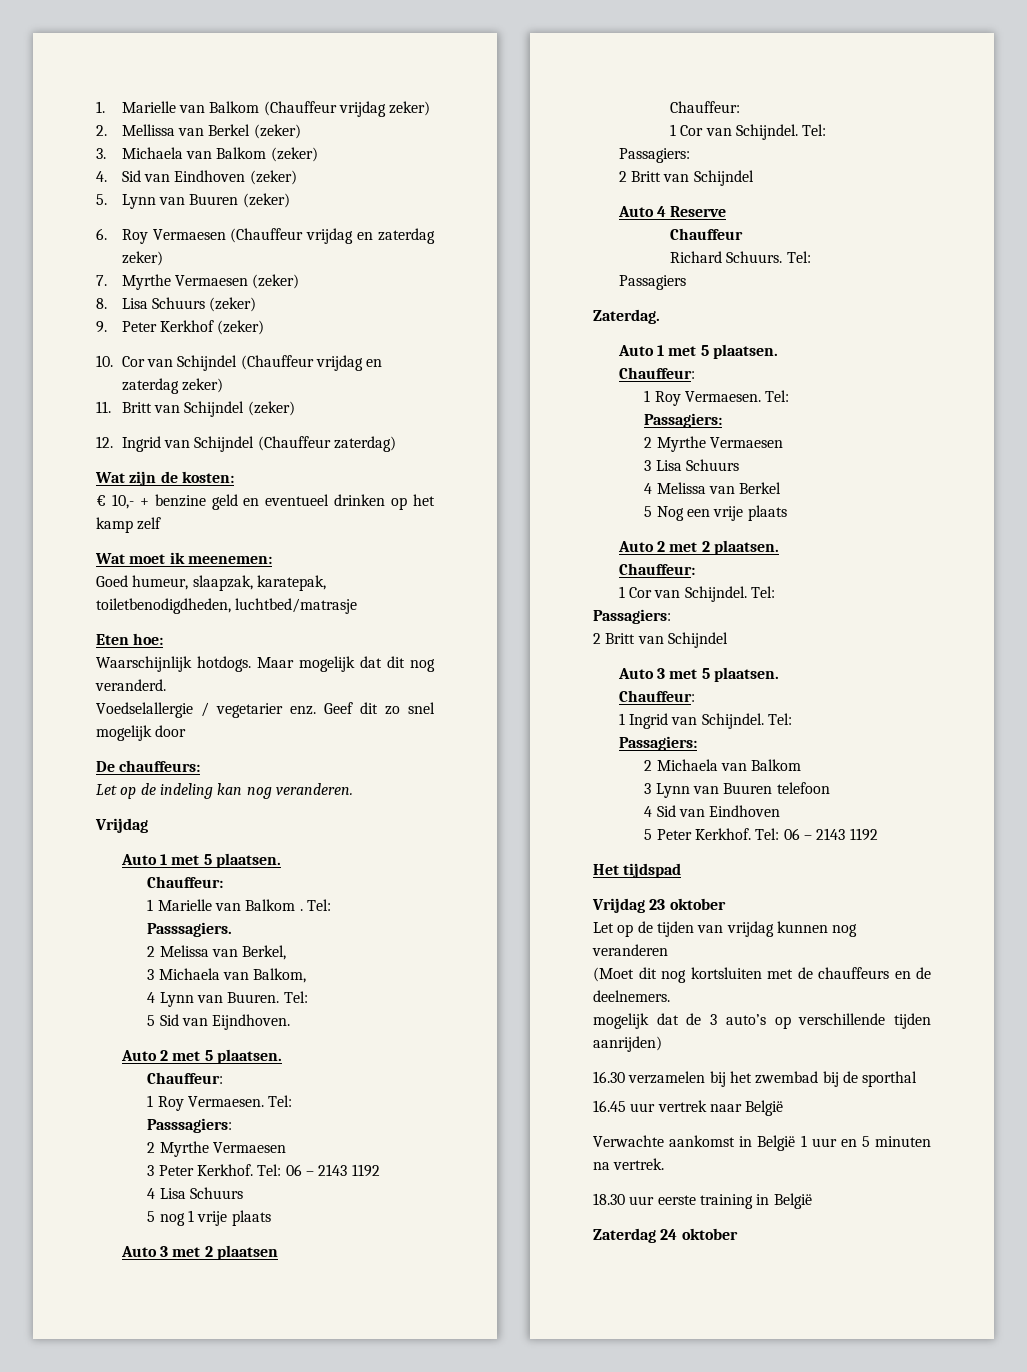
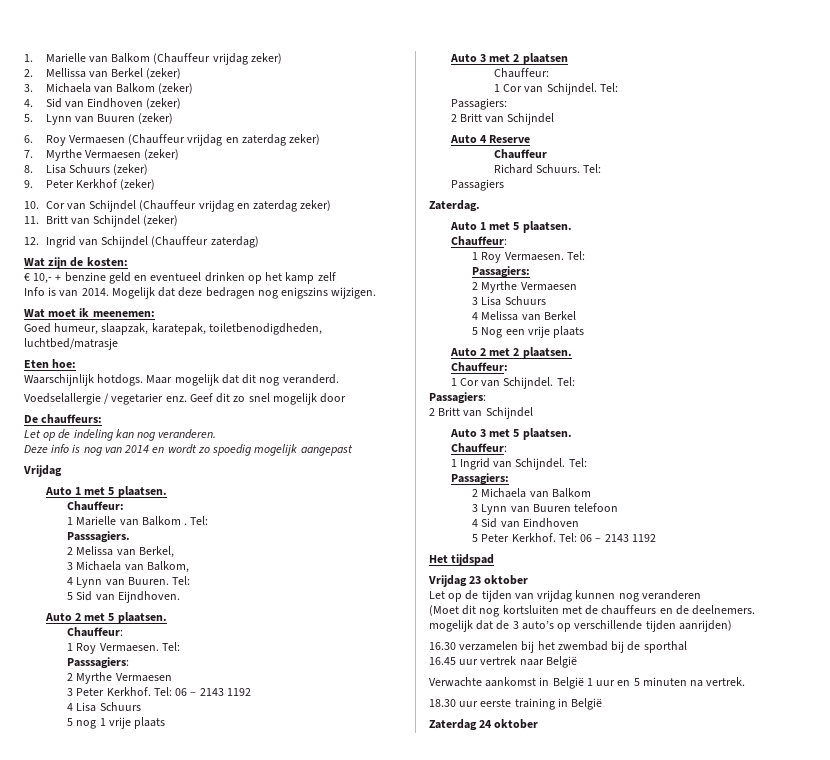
+ Info is van 2014. Mogelijk dat deze bedragen nog enigszins wijzigen.
+ Deze info is nog van 2014 en wordt zo spoedig mogelijk aangepast

